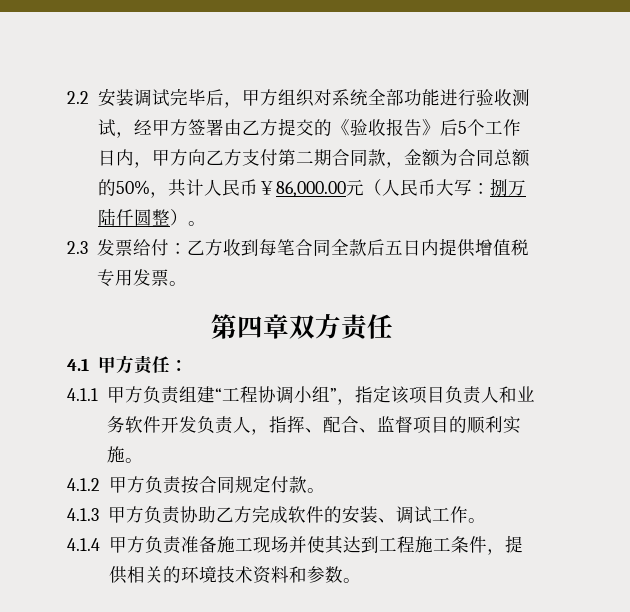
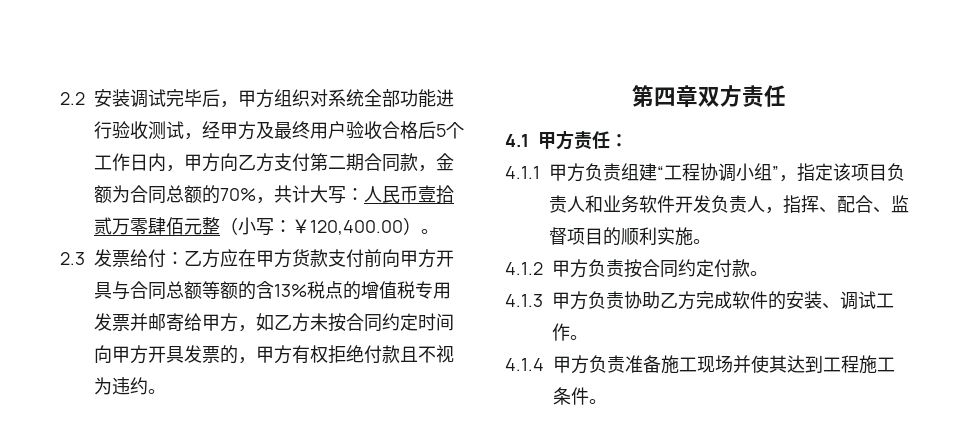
- 2.2安装调试完毕后，甲方组织对系统全部功能进行验收测试，经甲方签署由乙方提交的《验收报告》后5个工作日内，甲方向乙方支付第二期合同款，金额为合同总额的50%，共计人民币￥86,000.00元（人民币大写：捌万陆仟圆整）。
+ 2.2安装调试完毕后，甲方组织对系统全部功能进行验收测试，经甲方及最终用户验收合格后5个工作日内，甲方向乙方支付第二期合同款，金额为合同总额的70%，共计大写：人民币壹拾贰万零肆佰元整（小写：￥120,400.00）。
- 2.3发票给付：乙方收到每笔合同全款后五日内提供增值税专用发票。
+ 2.3发票给付：乙方应在甲方货款支付前向甲方开具与合同总额等额的含13%税点的增值税专用发票并邮寄给甲方，如乙方未按合同约定时间向甲方开具发票的，甲方有权拒绝付款且不视为违约。
- 4.1.2甲方负责按合同规定付款。
+ 4.1.2甲方负责按合同约定付款。
- 4.1.4甲方负责准备施工现场并使其达到工程施工条件，提供相关的环境技术资料和参数。
+ 4.1.4甲方负责准备施工现场并使其达到工程施工条件。

